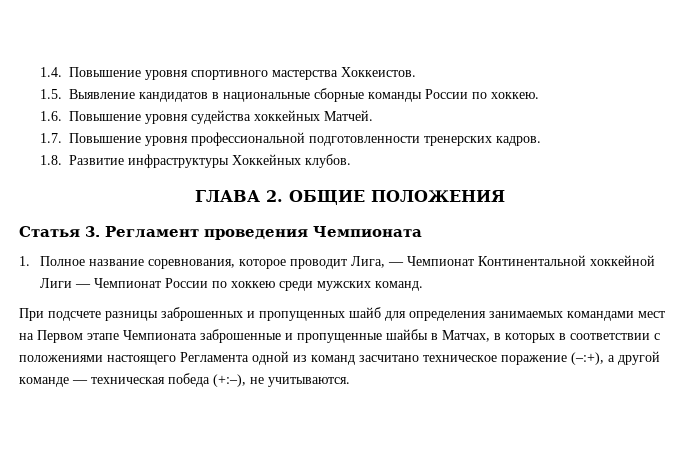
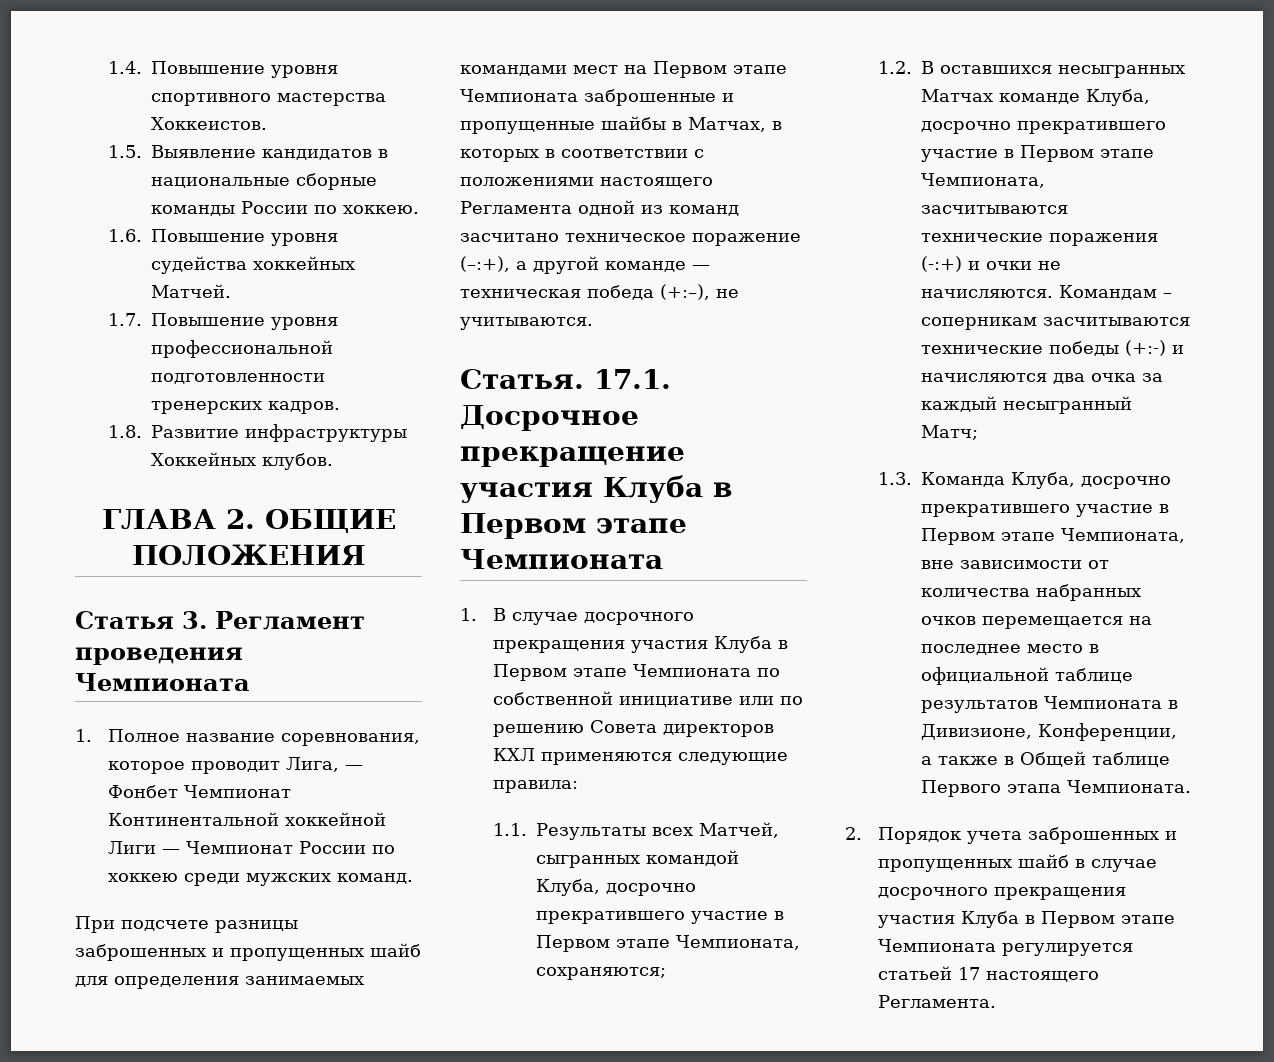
- 1. Полное название соревнования, которое проводит Лига, — Чемпионат Континентальной хоккейной Лиги — Чемпионат России по хоккею среди мужских команд.
+ 1. Полное название соревнования, которое проводит Лига, — Фонбет Чемпионат Континентальной хоккейной Лиги — Чемпионат России по хоккею среди мужских команд.
+ Статья. 17.1. Досрочное прекращение участия Клуба в Первом этапе Чемпионата
+ 1. В случае досрочного прекращения участия Клуба в Первом этапе Чемпионата по собственной инициативе или по решению Совета директоров КХЛ применяются следующие правила:
+ 1.1. Результаты всех Матчей, сыгранных командой Клуба, досрочно прекратившего участие в Первом этапе Чемпионата, сохраняются;
+ 1.2. В оставшихся несыгранных Матчах команде Клуба, досрочно прекратившего участие в Первом этапе Чемпионата, засчитываются технические поражения (-:+) и очки не начисляются. Командам – соперникам засчитываются технические победы (+:-) и начисляются два очка за каждый несыгранный Матч;
+ 1.3. Команда Клуба, досрочно прекратившего участие в Первом этапе Чемпионата, вне зависимости от количества набранных очков перемещается на последнее место в официальной таблице результатов Чемпионата в Дивизионе, Конференции, а также в Общей таблице Первого этапа Чемпионата.
+ 2. Порядок учета заброшенных и пропущенных шайб в случае досрочного прекращения участия Клуба в Первом этапе Чемпионата регулируется статьей 17 настоящего Регламента.

